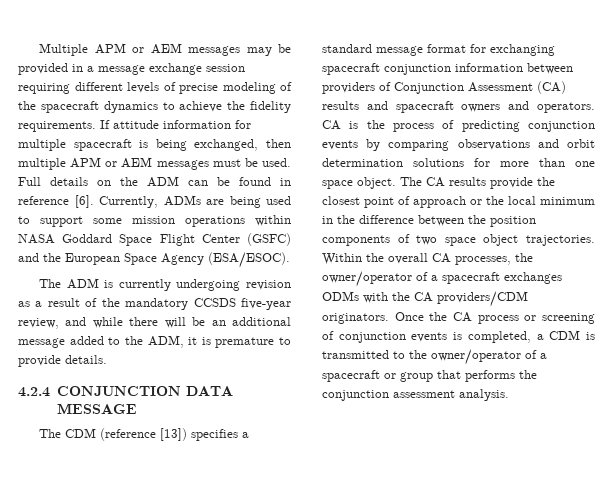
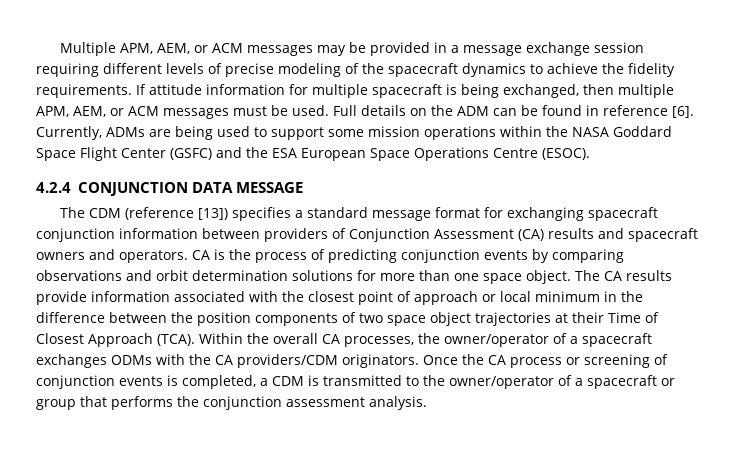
- Multiple APM or AEM messages may be provided in a message exchange session requiring different levels of precise modeling of the spacecraft dynamics to achieve the fidelity requirements.
+ Multiple APM, AEM, or ACM messages may be provided in a message exchange session requiring different levels of precise modeling of the spacecraft dynamics to achieve the fidelity requirements.
- If attitude information for multiple spacecraft is being exchanged, then multiple APM or AEM messages must be used.
+ If attitude information for multiple spacecraft is being exchanged, then multiple APM, AEM, or ACM messages must be used.
- Currently, ADMs are being used to support some mission operations within NASA Goddard Space Flight Center (GSFC) and the European Space Agency (ESA/ESOC).
- The ADM is currently undergoing revision as a result of the mandatory CCSDS five-year review, and while there will be an additional message added to the ADM, it is premature to provide details.
+ Currently, ADMs are being used to support some mission operations within the NASA Goddard Space Flight Center (GSFC) and the ESA European Space Operations Centre (ESOC).
- The CA results provide the closest point of approach or the local minimum in the difference between the position components of two space object trajectories.
+ The CA results provide information associated with the closest point of approach or local minimum in the difference between the position components of two space object trajectories at their Time of Closest Approach (TCA).

